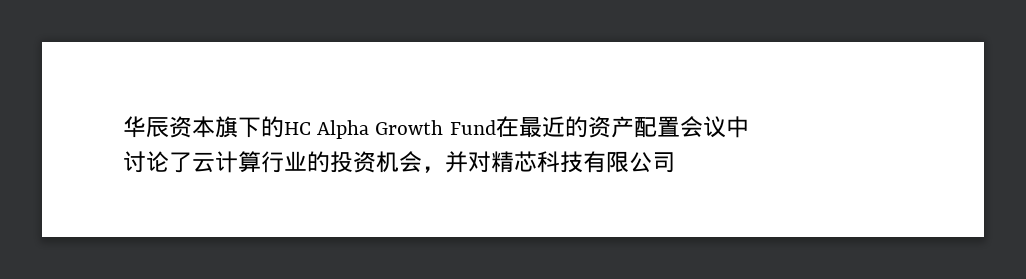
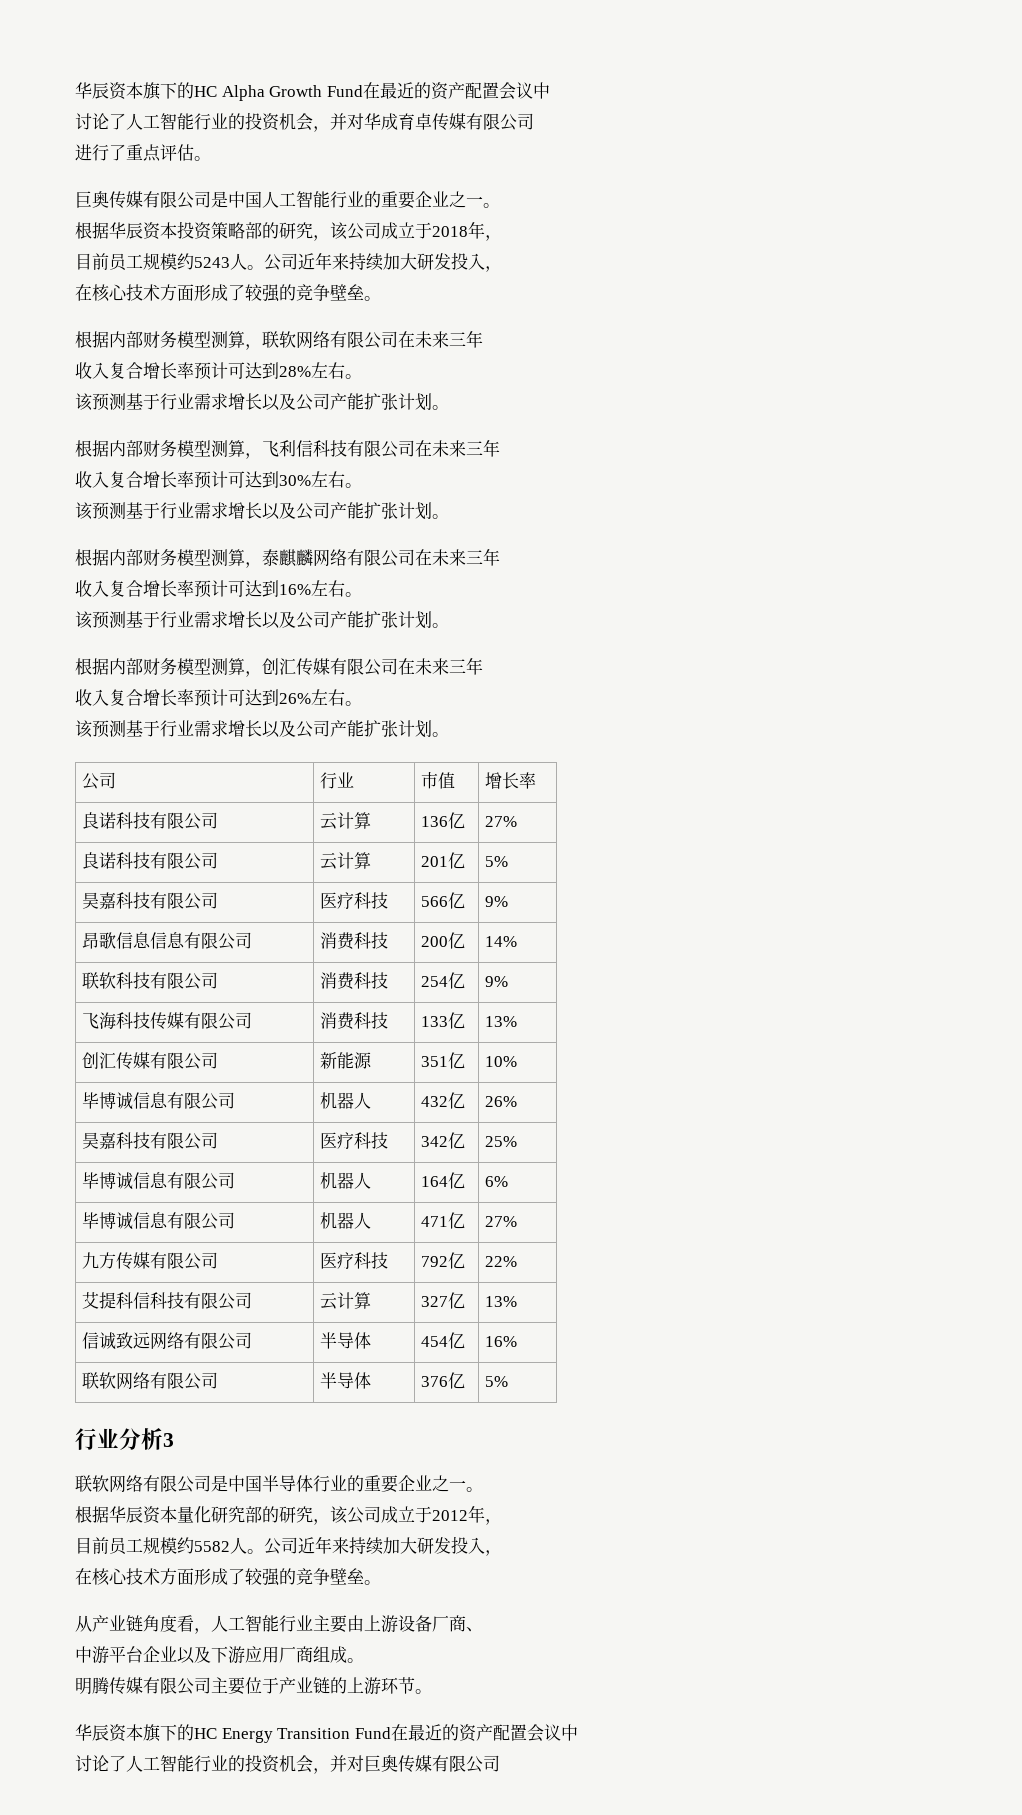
- 讨论了云计算行业的投资机会，并对精芯科技有限公司
+ 讨论了人工智能行业的投资机会，并对华成育卓传媒有限公司
+ 进行了重点评估。
+ 巨奥传媒有限公司是中国人工智能行业的重要企业之一。
+ 根据华辰资本投资策略部的研究，该公司成立于2018年，
+ 目前员工规模约5243人。公司近年来持续加大研发投入，
+ 在核心技术方面形成了较强的竞争壁垒。
+ 根据内部财务模型测算，联软网络有限公司在未来三年
+ 收入复合增长率预计可达到28%左右。
+ 该预测基于行业需求增长以及公司产能扩张计划。
+ 根据内部财务模型测算，飞利信科技有限公司在未来三年
+ 收入复合增长率预计可达到30%左右。
+ 该预测基于行业需求增长以及公司产能扩张计划。
+ 根据内部财务模型测算，泰麒麟网络有限公司在未来三年
+ 收入复合增长率预计可达到16%左右。
+ 该预测基于行业需求增长以及公司产能扩张计划。
+ 根据内部财务模型测算，创汇传媒有限公司在未来三年
+ 收入复合增长率预计可达到26%左右。
+ 该预测基于行业需求增长以及公司产能扩张计划。
+ 公司 | 行业 | 市值 | 增长率
+ 良诺科技有限公司 | 云计算 | 136亿 | 27%
+ 良诺科技有限公司 | 云计算 | 201亿 | 5%
+ 昊嘉科技有限公司 | 医疗科技 | 566亿 | 9%
+ 昂歌信息信息有限公司 | 消费科技 | 200亿 | 14%
+ 联软科技有限公司 | 消费科技 | 254亿 | 9%
+ 飞海科技传媒有限公司 | 消费科技 | 133亿 | 13%
+ 创汇传媒有限公司 | 新能源 | 351亿 | 10%
+ 毕博诚信息有限公司 | 机器人 | 432亿 | 26%
+ 昊嘉科技有限公司 | 医疗科技 | 342亿 | 25%
+ 毕博诚信息有限公司 | 机器人 | 164亿 | 6%
+ 毕博诚信息有限公司 | 机器人 | 471亿 | 27%
+ 九方传媒有限公司 | 医疗科技 | 792亿 | 22%
+ 艾提科信科技有限公司 | 云计算 | 327亿 | 13%
+ 信诚致远网络有限公司 | 半导体 | 454亿 | 16%
+ 联软网络有限公司 | 半导体 | 376亿 | 5%
+ 行业分析3
+ 联软网络有限公司是中国半导体行业的重要企业之一。
+ 根据华辰资本量化研究部的研究，该公司成立于2012年，
+ 目前员工规模约5582人。公司近年来持续加大研发投入，
+ 在核心技术方面形成了较强的竞争壁垒。
+ 从产业链角度看，人工智能行业主要由上游设备厂商、
+ 中游平台企业以及下游应用厂商组成。
+ 明腾传媒有限公司主要位于产业链的上游环节。
+ 华辰资本旗下的HC Energy Transition Fund在最近的资产配置会议中
+ 讨论了人工智能行业的投资机会，并对巨奥传媒有限公司

